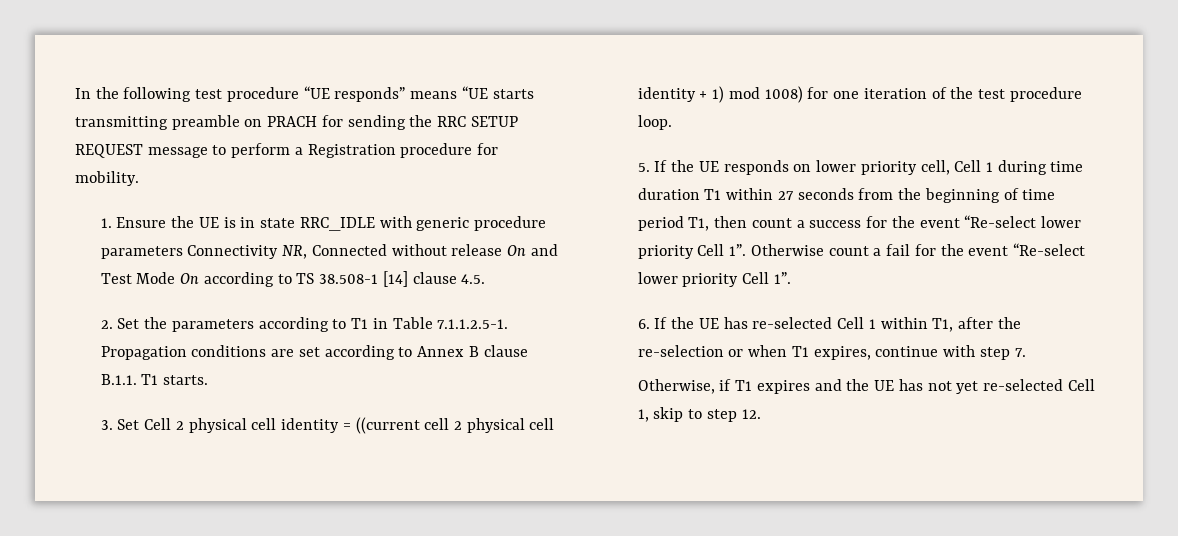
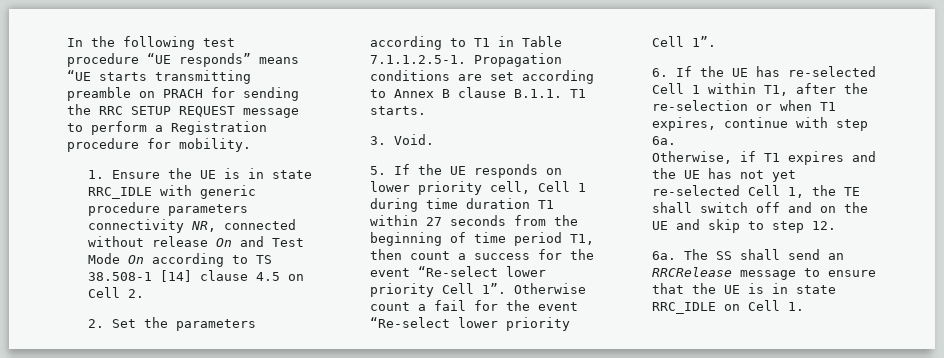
- 1. Ensure the UE is in state RRC_IDLE with generic procedure parameters Connectivity NR, Connected without release On and Test Mode On according to TS 38.508-1 [14] clause 4.5.
+ 1. Ensure the UE is in state RRC_IDLE with generic procedure parameters connectivity NR, connected without release On and Test Mode On according to TS 38.508-1 [14] clause 4.5 on Cell 2.
- 3. Set Cell 2 physical cell identity = ((current cell 2 physical cell identity + 1) mod 1008) for one iteration of the test procedure loop.
+ 3. Void.
- 6. If the UE has re-selected Cell 1 within T1, after the re-selection or when T1 expires, continue with step 7.
+ 6. If the UE has re-selected Cell 1 within T1, after the re-selection or when T1 expires, continue with step 6a.
- Otherwise, if T1 expires and the UE has not yet re-selected Cell 1, skip to step 12.
+ Otherwise, if T1 expires and the UE has not yet re-selected Cell 1, the TE shall switch off and on the UE and skip to step 12.
+ 6a. The SS shall send an RRCRelease message to ensure that the UE is in state RRC_IDLE on Cell 1.

